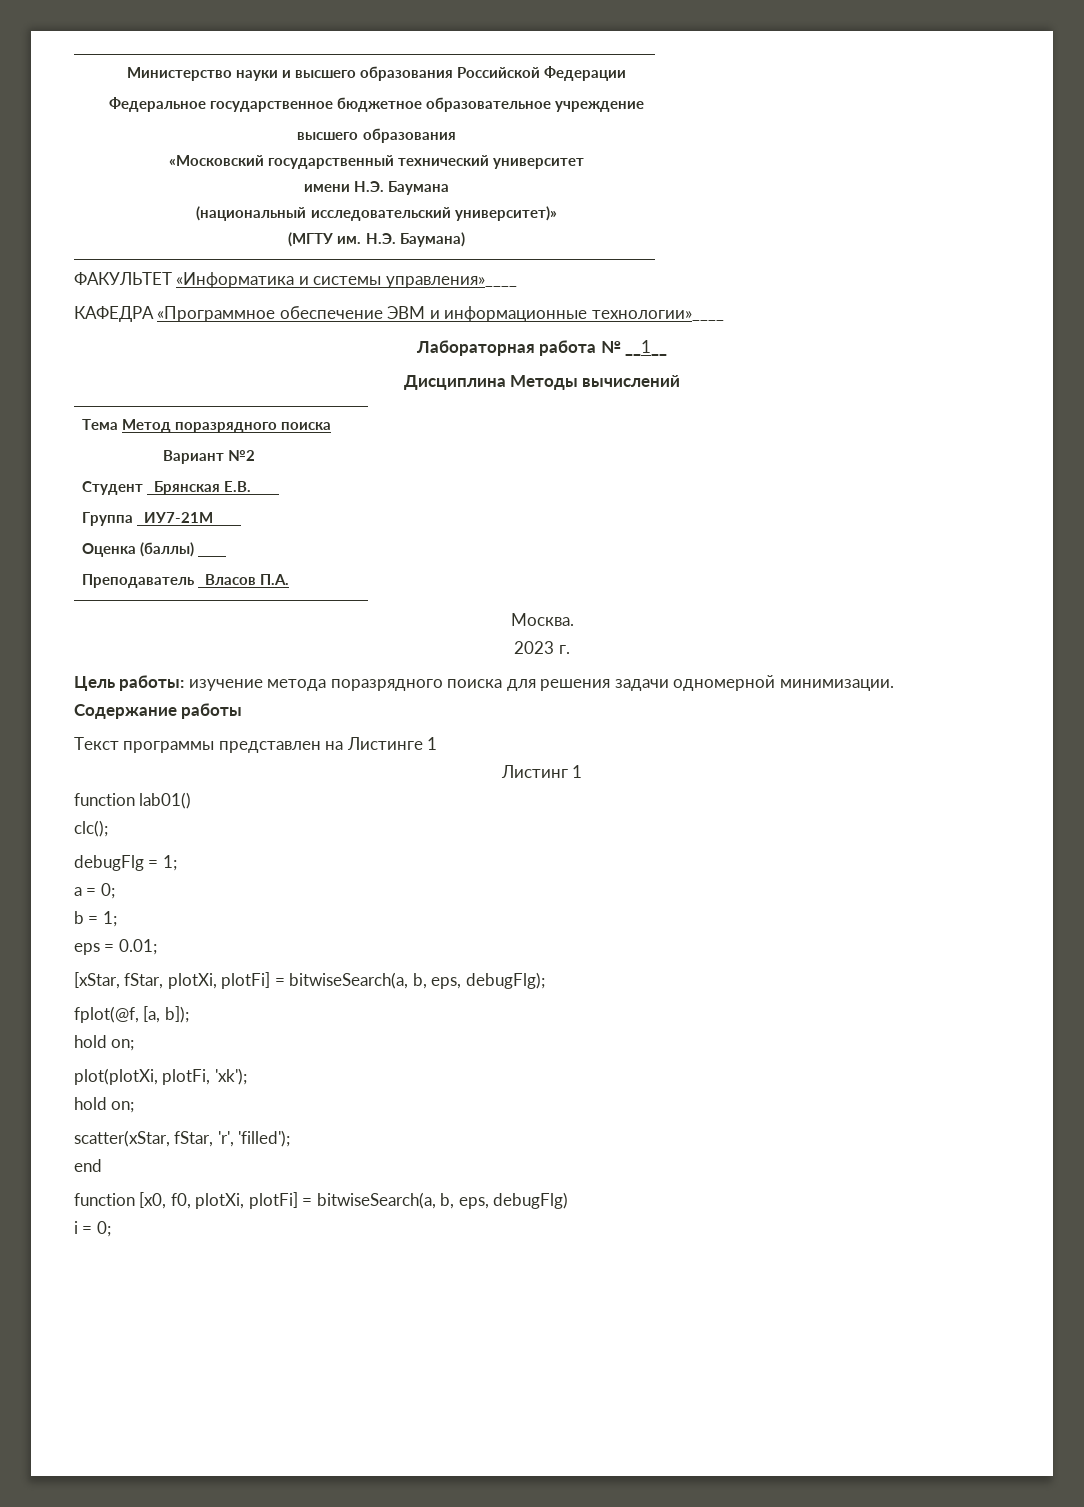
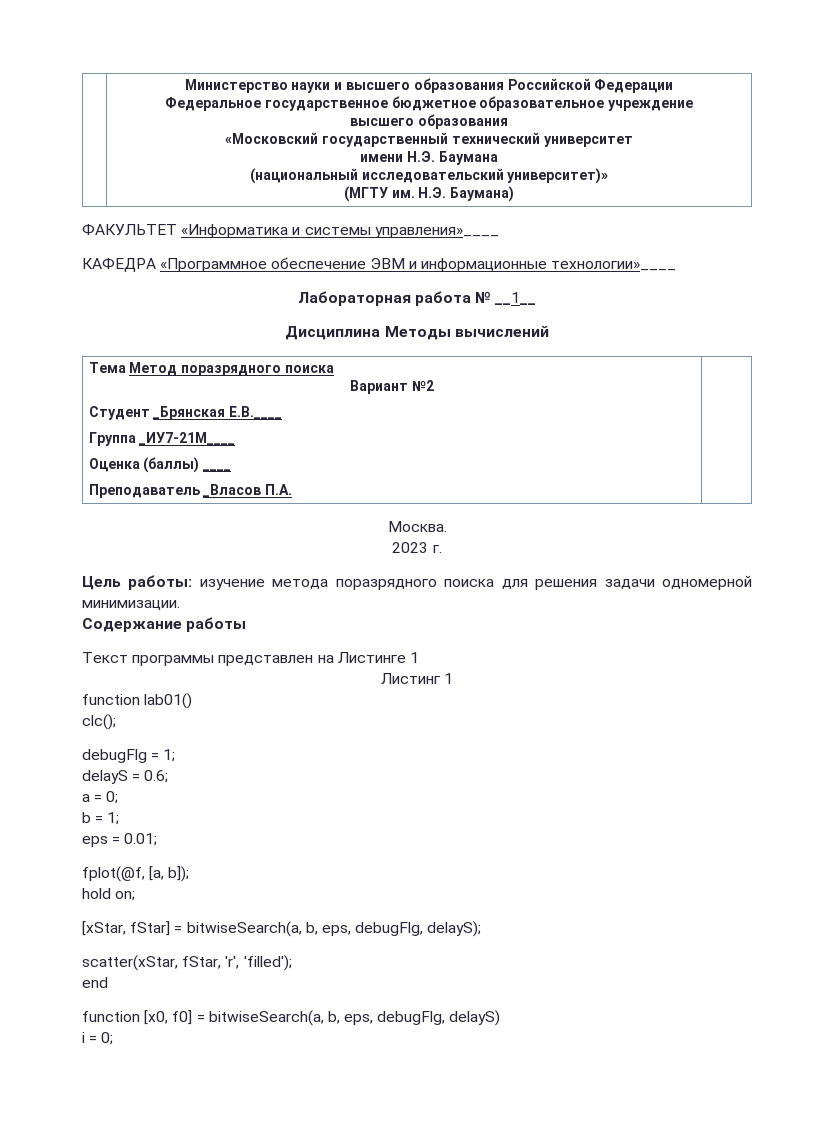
+ delayS = 0.6;
- [xStar, fStar, plotXi, plotFi] = bitwiseSearch(a, b, eps, debugFlg);
- plot(plotXi, plotFi, 'xk');
- hold on;
+ [xStar, fStar] = bitwiseSearch(a, b, eps, debugFlg, delayS);
- function [x0, f0, plotXi, plotFi] = bitwiseSearch(a, b, eps, debugFlg)
+ function [x0, f0] = bitwiseSearch(a, b, eps, debugFlg, delayS)

